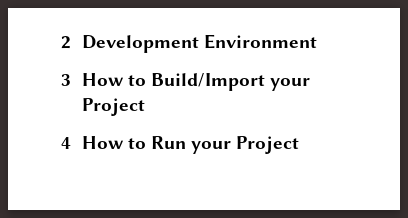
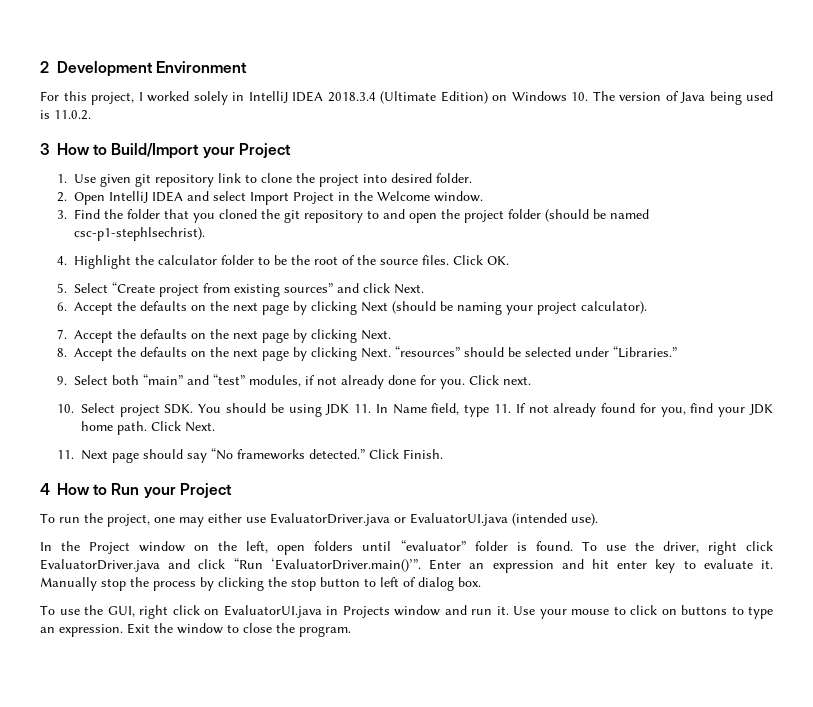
+ For this project, I worked solely in IntelliJ IDEA 2018.3.4 (Ultimate Edition) on Windows 10. The version of Java being used is 11.0.2.
+ 1. Use given git repository link to clone the project into desired folder.
+ 2. Open IntelliJ IDEA and select Import Project in the Welcome window.
+ 3. Find the folder that you cloned the git repository to and open the project folder (should be named csc-p1-stephlsechrist).
+ 4. Highlight the calculator folder to be the root of the source files. Click OK.
+ 5. Select “Create project from existing sources” and click Next.
+ 6. Accept the defaults on the next page by clicking Next (should be naming your project calculator).
+ 7. Accept the defaults on the next page by clicking Next.
+ 8. Accept the defaults on the next page by clicking Next. “resources” should be selected under “Libraries.”
+ 9. Select both “main” and “test” modules, if not already done for you. Click next.
+ 10. Select project SDK. You should be using JDK 11. In Name field, type 11. If not already found for you, find your JDK home path. Click Next.
+ 11. Next page should say “No frameworks detected.” Click Finish.
+ To run the project, one may either use EvaluatorDriver.java or EvaluatorUI.java (intended use).
+ In the Project window on the left, open folders until “evaluator” folder is found. To use the driver, right click EvaluatorDriver.java and click “Run ‘EvaluatorDriver.main()’”. Enter an expression and hit enter key to evaluate it. Manually stop the process by clicking the stop button to left of dialog box.
+ To use the GUI, right click on EvaluatorUI.java in Projects window and run it. Use your mouse to click on buttons to type an expression. Exit the window to close the program.

